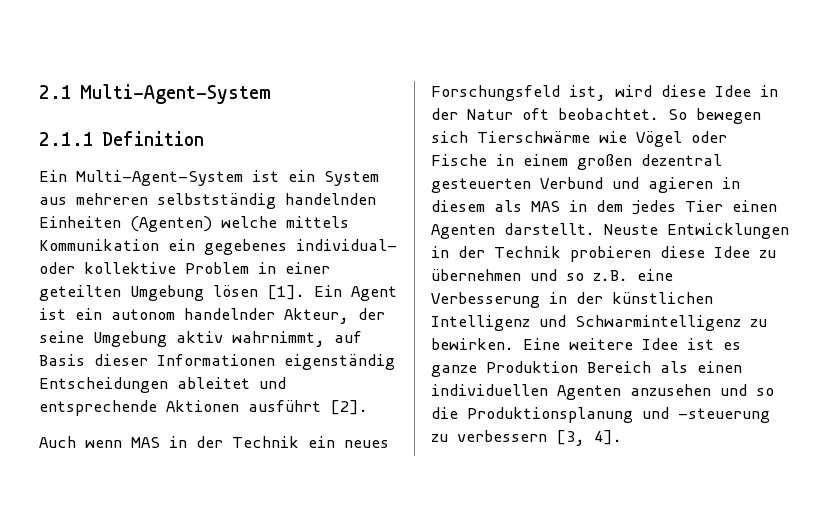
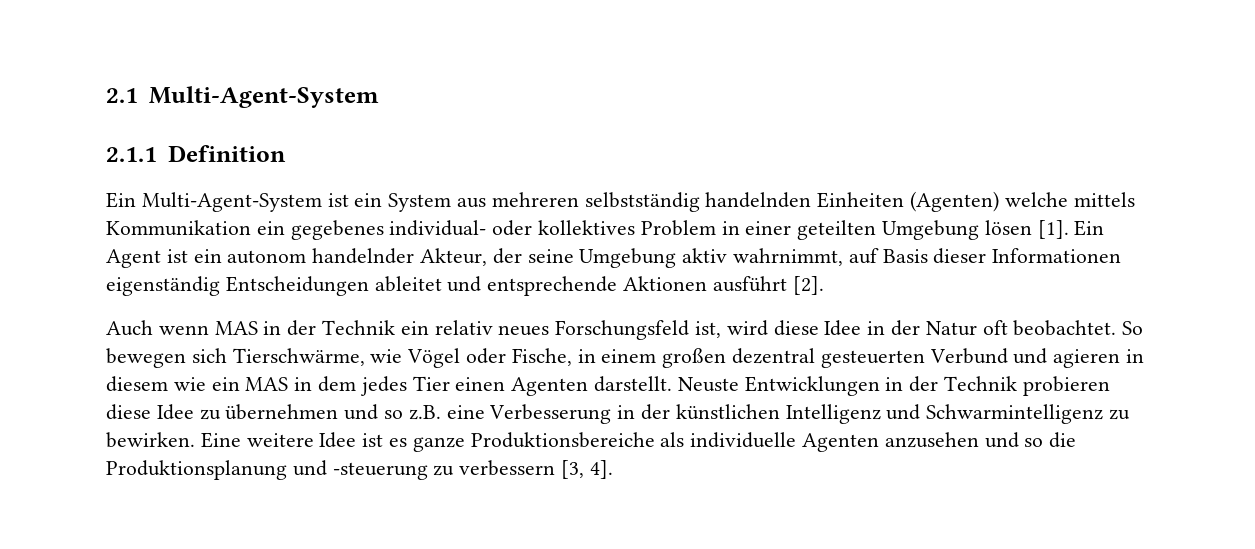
- Ein Multi-Agent-System ist ein System aus mehreren selbstständig handelnden Einheiten (Agenten) welche mittels Kommunikation ein gegebenes individual- oder kollektive Problem in einer geteilten Umgebung lösen [1].
+ Ein Multi-Agent-System ist ein System aus mehreren selbstständig handelnden Einheiten (Agenten) welche mittels Kommunikation ein gegebenes individual- oder kollektives Problem in einer geteilten Umgebung lösen [1].
- Auch wenn MAS in der Technik ein neues Forschungsfeld ist, wird diese Idee in der Natur oft beobachtet.
+ Auch wenn MAS in der Technik ein relativ neues Forschungsfeld ist, wird diese Idee in der Natur oft beobachtet.
- So bewegen sich Tierschwärme wie Vögel oder Fische in einem großen dezentral gesteuerten Verbund und agieren in diesem als MAS in dem jedes Tier einen Agenten darstellt.
+ So bewegen sich Tierschwärme, wie Vögel oder Fische, in einem großen dezentral gesteuerten Verbund und agieren in diesem wie ein MAS in dem jedes Tier einen Agenten darstellt.
- Eine weitere Idee ist es ganze Produktion Bereich als einen individuellen Agenten anzusehen und so die Produktionsplanung und -steuerung zu verbessern [3, 4].
+ Eine weitere Idee ist es ganze Produktionsbereiche als individuelle Agenten anzusehen und so die Produktionsplanung und -steuerung zu verbessern [3, 4].

